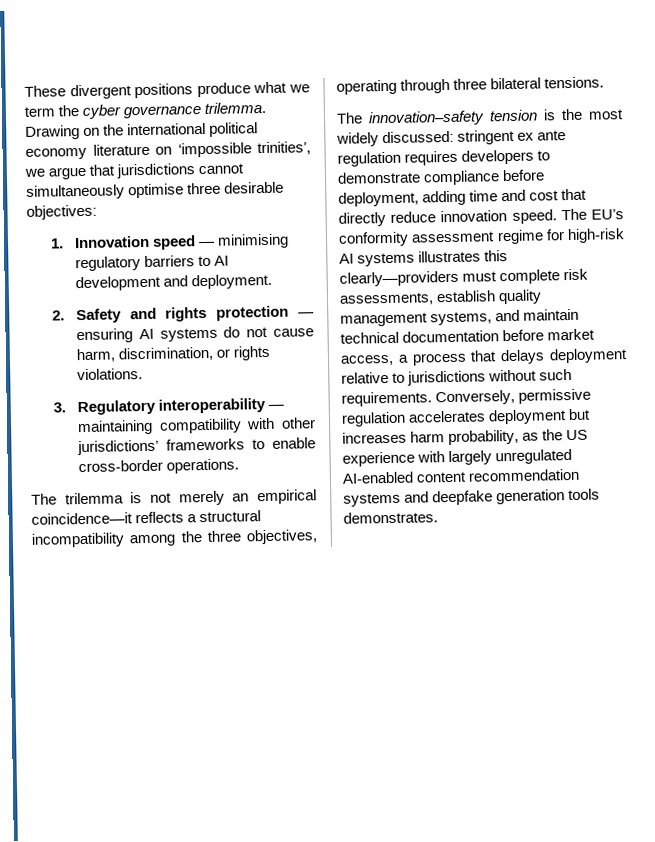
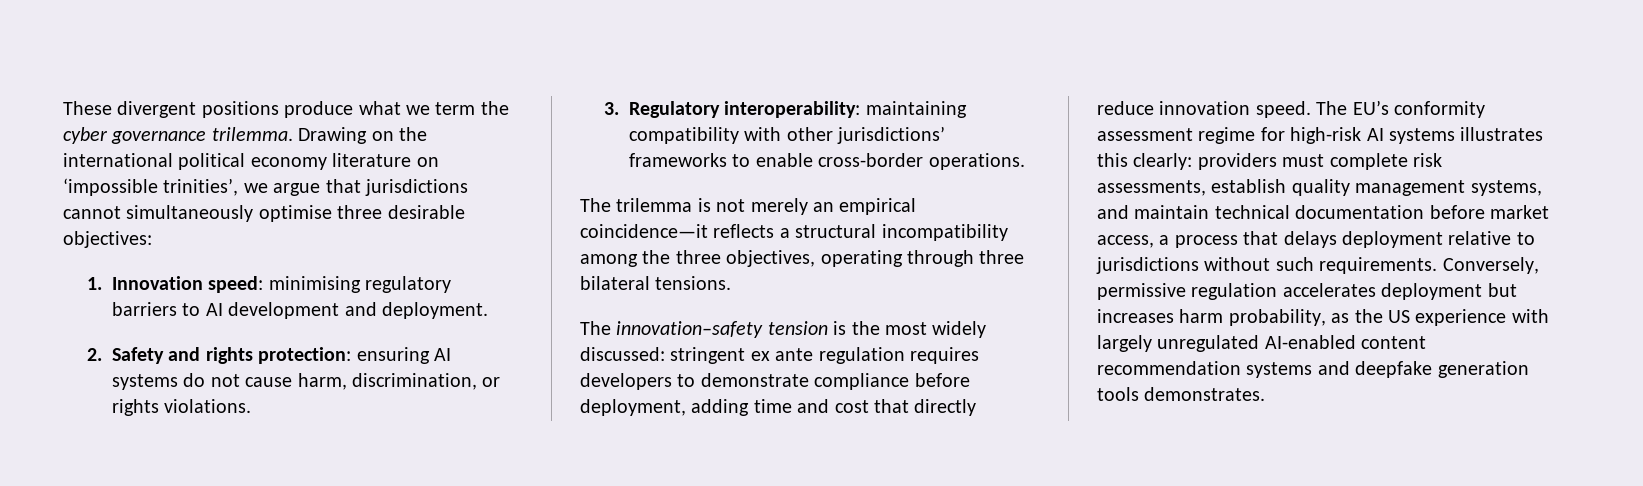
- 1. Innovation speed — minimising regulatory barriers to AI development and deployment.
+ 1. Innovation speed: minimising regulatory barriers to AI development and deployment.
- 2. Safety and rights protection — ensuring AI systems do not cause harm, discrimination, or rights violations.
+ 2. Safety and rights protection: ensuring AI systems do not cause harm, discrimination, or rights violations.
- 3. Regulatory interoperability — maintaining compatibility with other jurisdictions’ frameworks to enable cross-border operations.
+ 3. Regulatory interoperability: maintaining compatibility with other jurisdictions’ frameworks to enable cross-border operations.
- The EU’s conformity assessment regime for high-risk AI systems illustrates this clearly—providers must complete risk assessments, establish quality management systems, and maintain technical documentation before market access, a process that delays deployment relative to jurisdictions without such requirements.
+ The EU’s conformity assessment regime for high-risk AI systems illustrates this clearly: providers must complete risk assessments, establish quality management systems, and maintain technical documentation before market access, a process that delays deployment relative to jurisdictions without such requirements.

